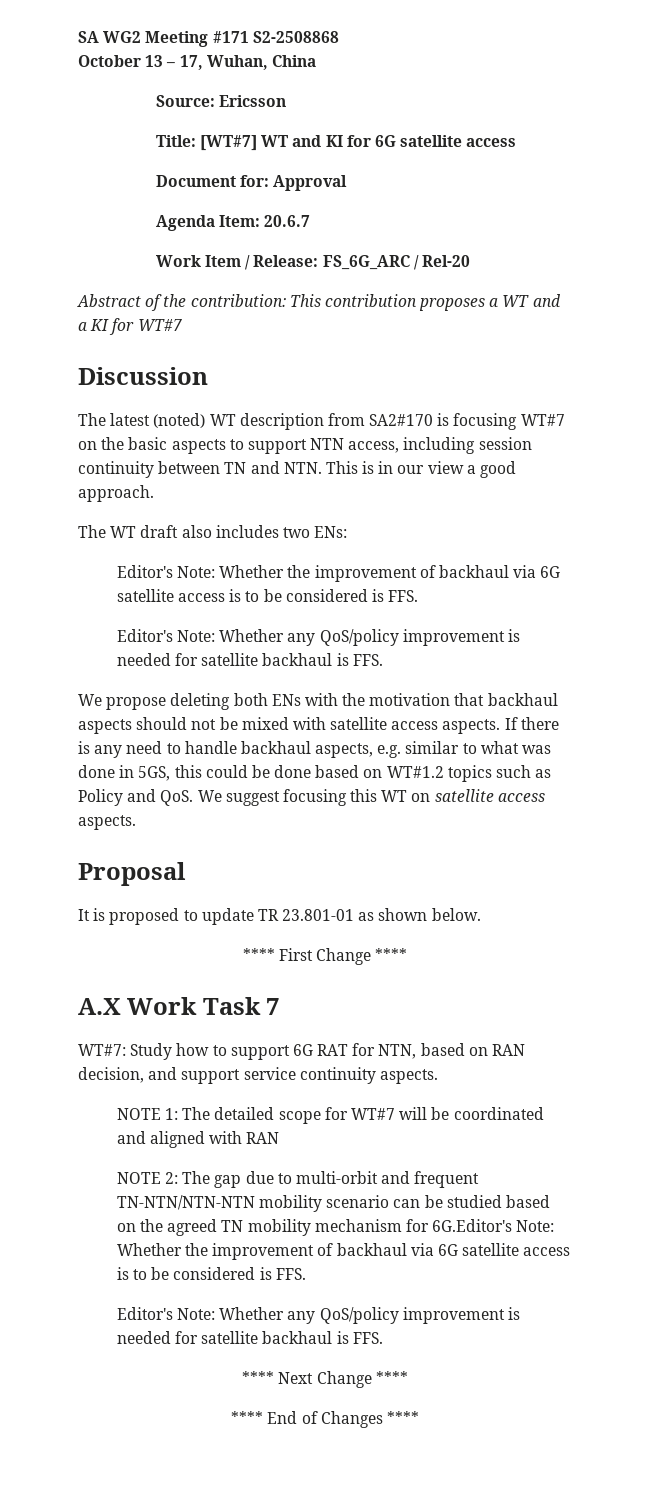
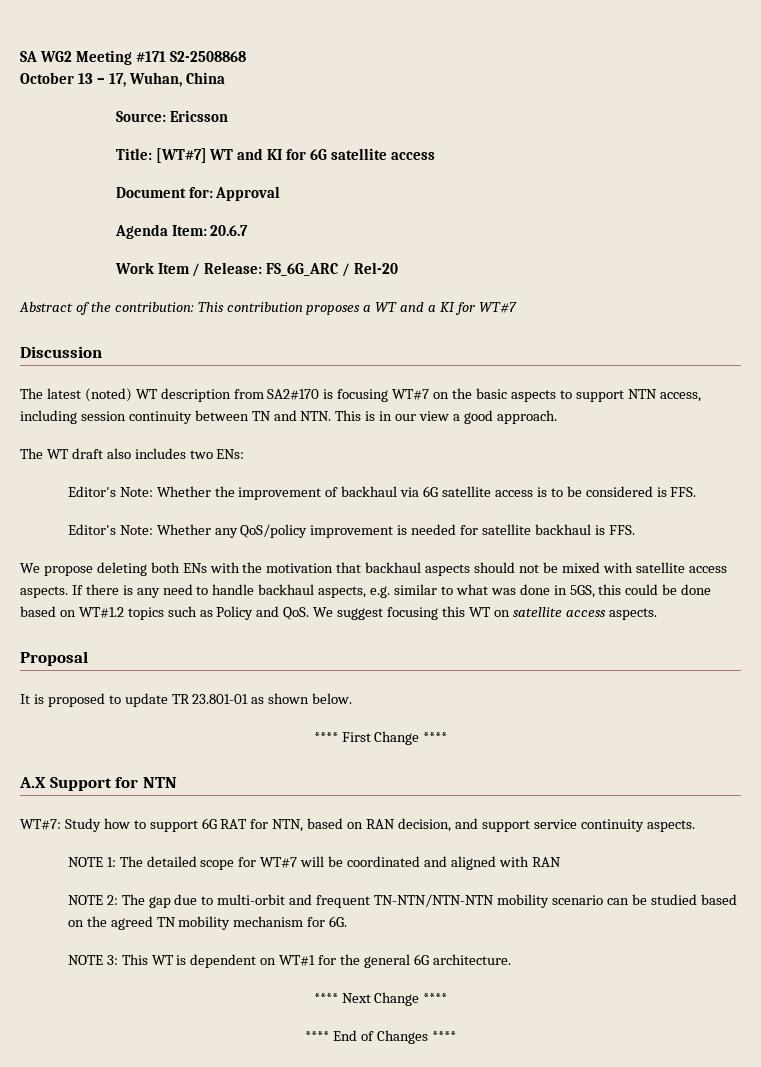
- A.X Work Task 7
+ A.X Support for NTN
- NOTE 2: The gap due to multi-orbit and frequent TN-NTN/NTN-NTN mobility scenario can be studied based on the agreed TN mobility mechanism for 6G.Editor's Note: Whether the improvement of backhaul via 6G satellite access is to be considered is FFS.
- Editor's Note: Whether any QoS/policy improvement is needed for satellite backhaul is FFS.
+ NOTE 2: The gap due to multi-orbit and frequent TN-NTN/NTN-NTN mobility scenario can be studied based on the agreed TN mobility mechanism for 6G.
+ NOTE 3: This WT is dependent on WT#1 for the general 6G architecture.

